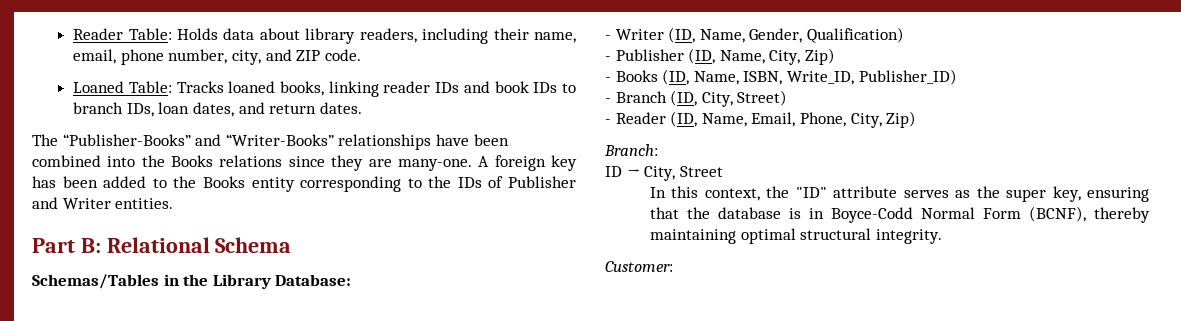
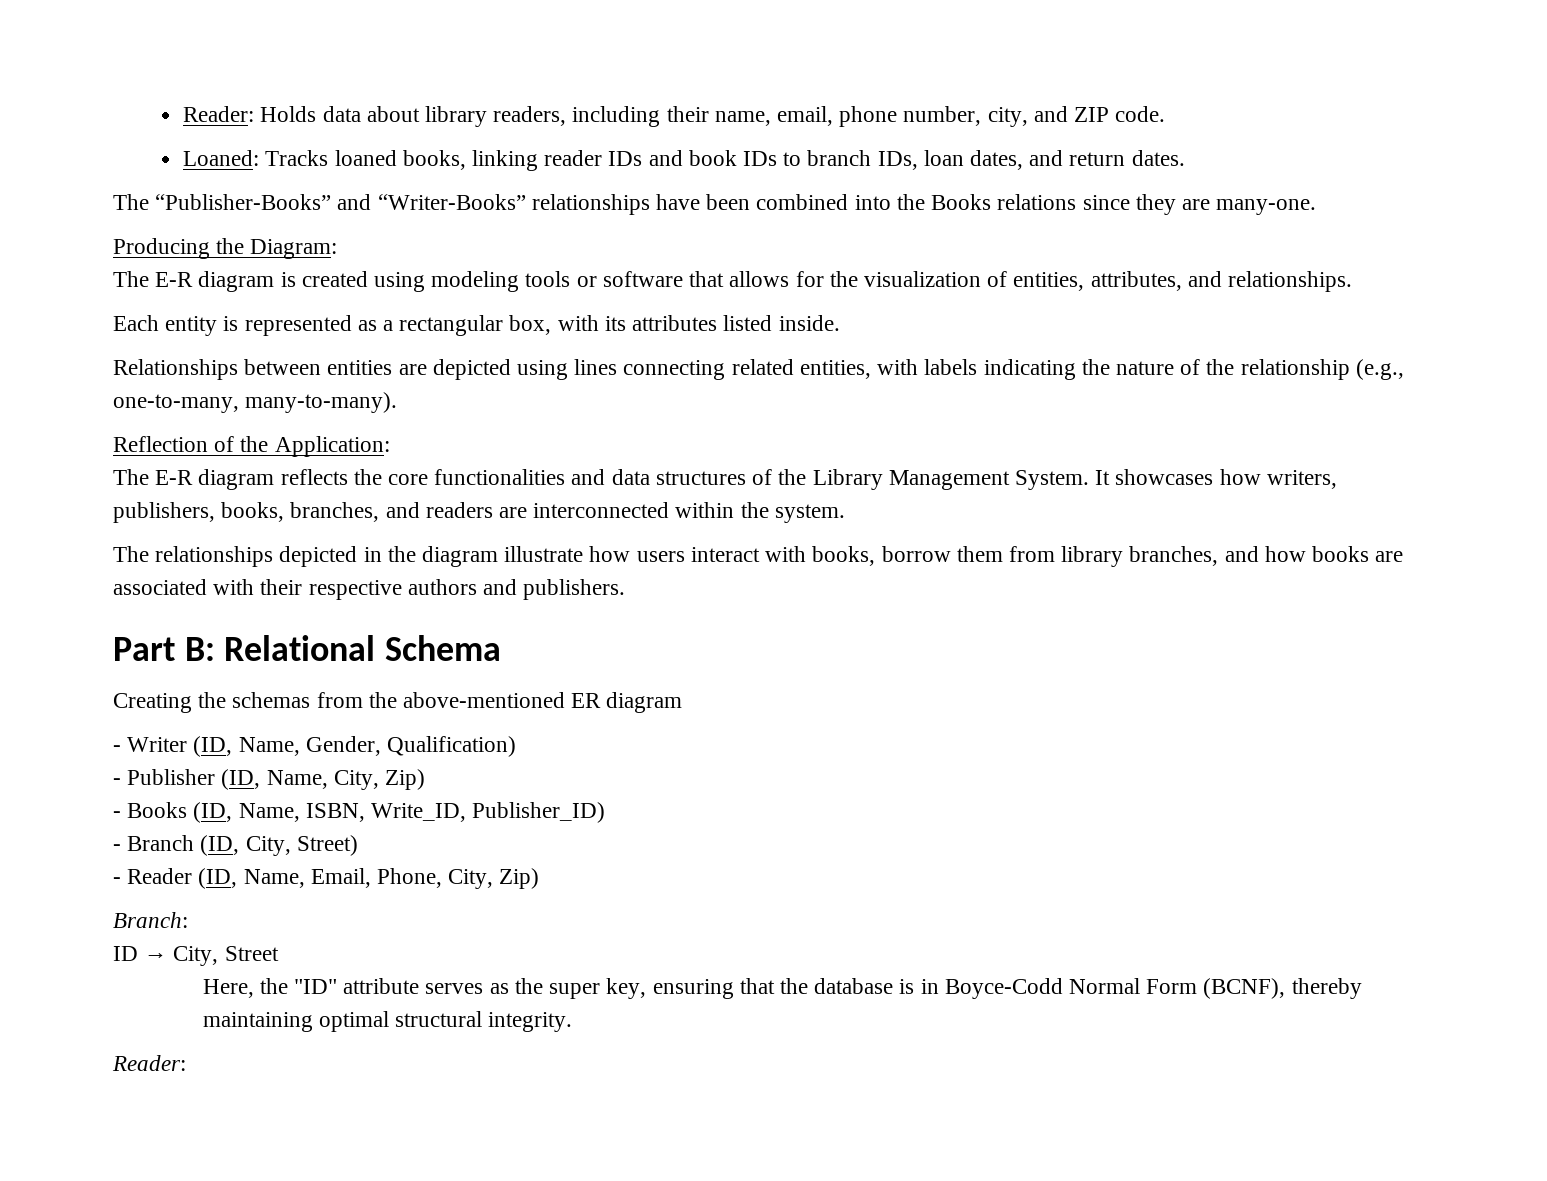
- Reader Table: Holds data about library readers, including their name, email, phone number, city, and ZIP code.
+ Reader: Holds data about library readers, including their name, email, phone number, city, and ZIP code.
- Loaned Table: Tracks loaned books, linking reader IDs and book IDs to branch IDs, loan dates, and return dates.
+ Loaned: Tracks loaned books, linking reader IDs and book IDs to branch IDs, loan dates, and return dates.
- The “Publisher-Books” and “Writer-Books” relationships have been combined into the Books relations since they are many-one. A foreign key has been added to the Books entity corresponding to the IDs of Publisher and Writer entities.
+ The “Publisher-Books” and “Writer-Books” relationships have been combined into the Books relations since they are many-one.
+ Producing the Diagram:
+ The E-R diagram is created using modeling tools or software that allows for the visualization of entities, attributes, and relationships.
+ Each entity is represented as a rectangular box, with its attributes listed inside.
+ Relationships between entities are depicted using lines connecting related entities, with labels indicating the nature of the relationship (e.g., one-to-many, many-to-many).
+ Reflection of the Application:
+ The E-R diagram reflects the core functionalities and data structures of the Library Management System. It showcases how writers, publishers, books, branches, and readers are interconnected within the system.
+ The relationships depicted in the diagram illustrate how users interact with books, borrow them from library branches, and how books are associated with their respective authors and publishers.
  Part B: Relational Schema
- Schemas/Tables in the Library Database:
+ Creating the schemas from the above-mentioned ER diagram
- In this context, the "ID" attribute serves as the super key, ensuring that the database is in Boyce-Codd Normal Form (BCNF), thereby maintaining optimal structural integrity.
- Customer:
+ Here, the "ID" attribute serves as the super key, ensuring that the database is in Boyce-Codd Normal Form (BCNF), thereby maintaining optimal structural integrity.
+ Reader:

